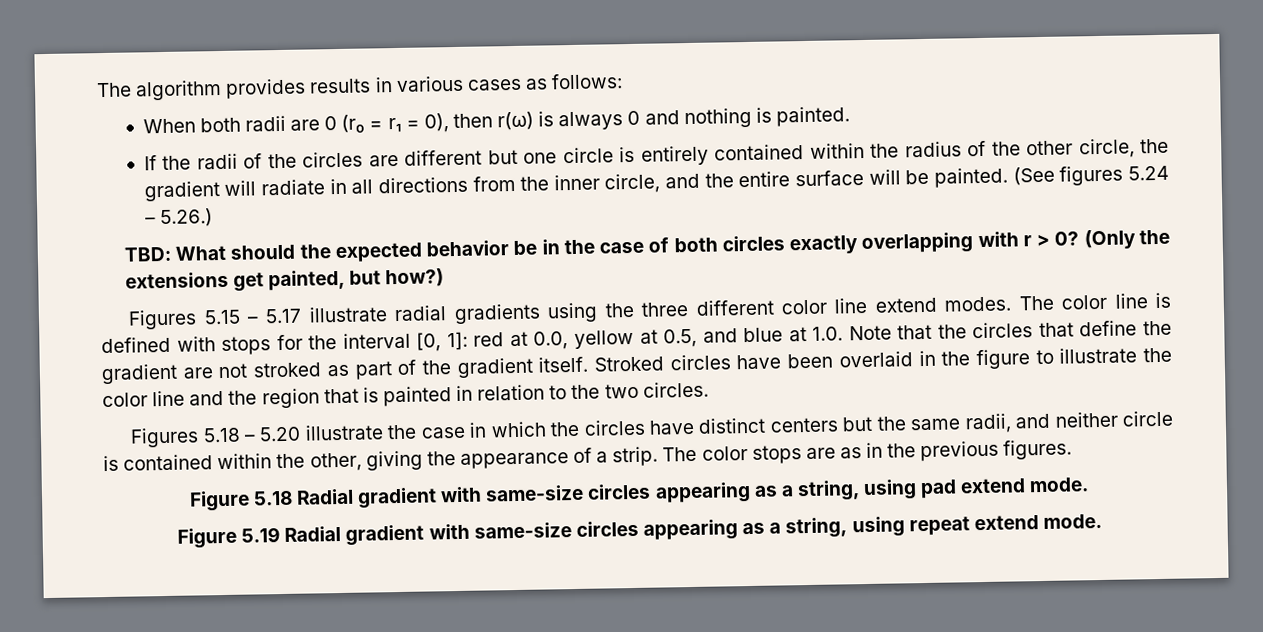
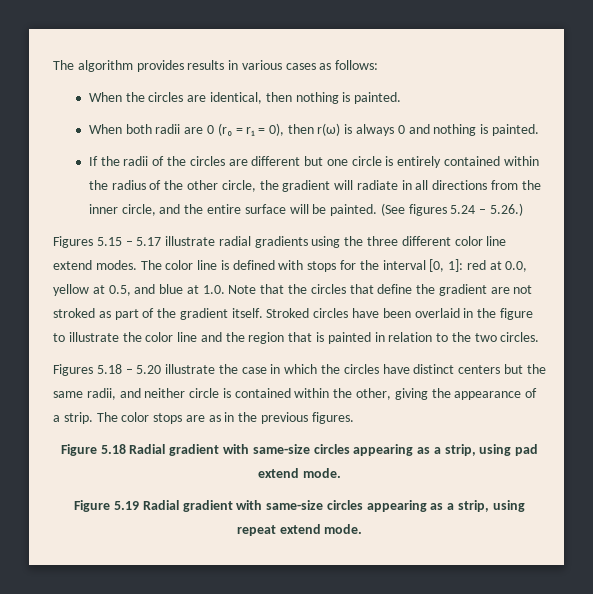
+ When the circles are identical, then nothing is painted.
- TBD: What should the expected behavior be in the case of both circles exactly overlapping with r > 0? (Only the extensions get painted, but how?)
- Figure 5.18 Radial gradient with same-size circles appearing as a string, using pad extend mode.
+ Figure 5.18 Radial gradient with same-size circles appearing as a strip, using pad extend mode.
- Figure 5.19 Radial gradient with same-size circles appearing as a string, using repeat extend mode.
+ Figure 5.19 Radial gradient with same-size circles appearing as a strip, using repeat extend mode.

